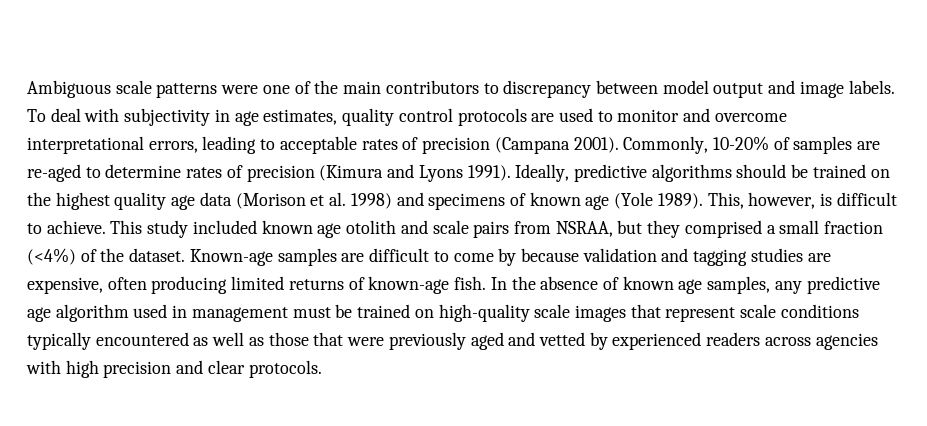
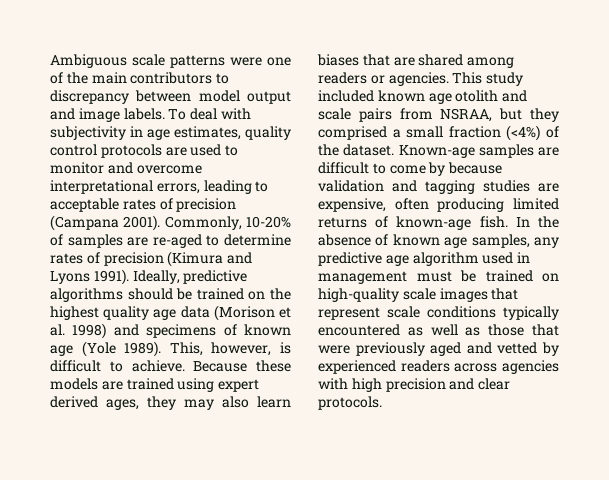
+ Because these models are trained using expert derived ages, they may also learn biases that are shared among readers or agencies.

